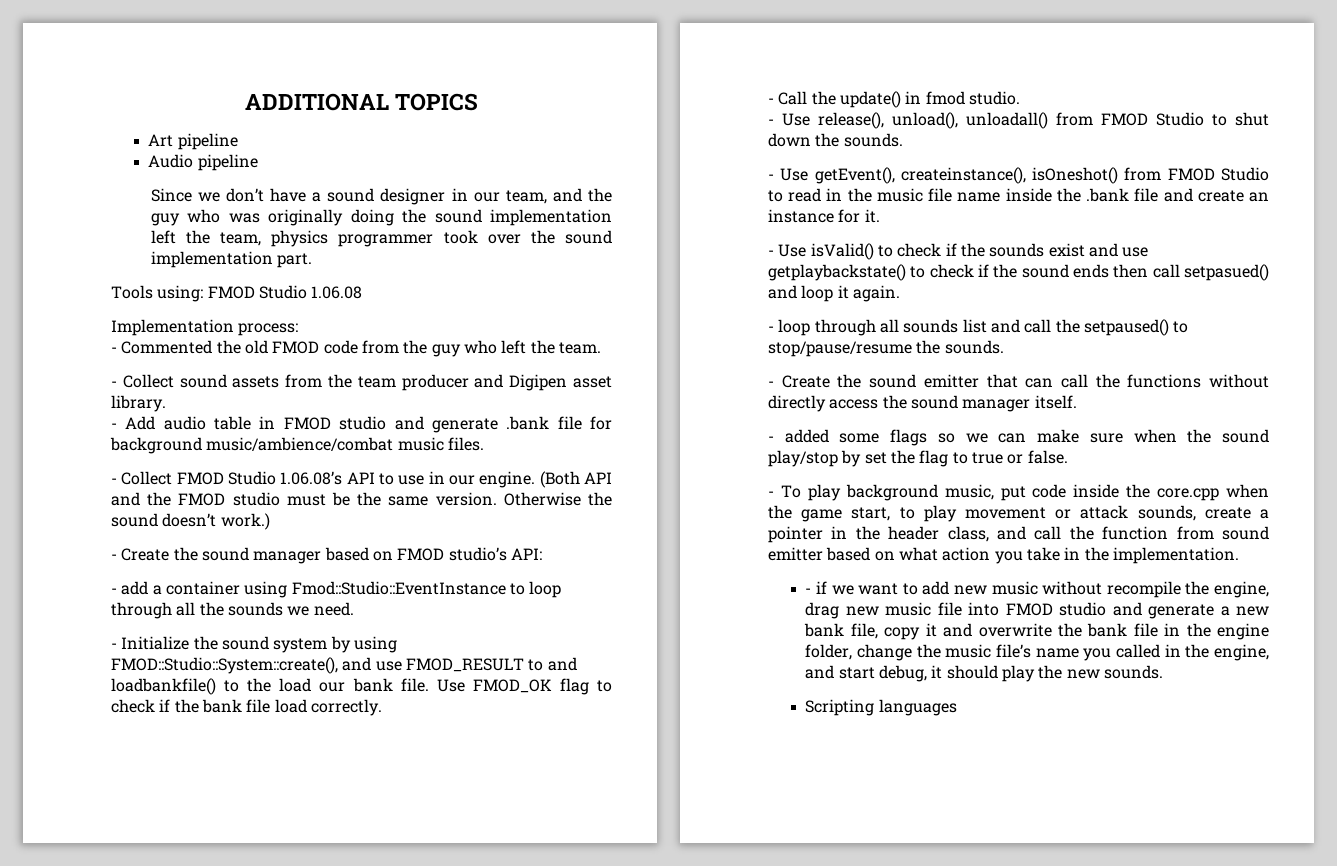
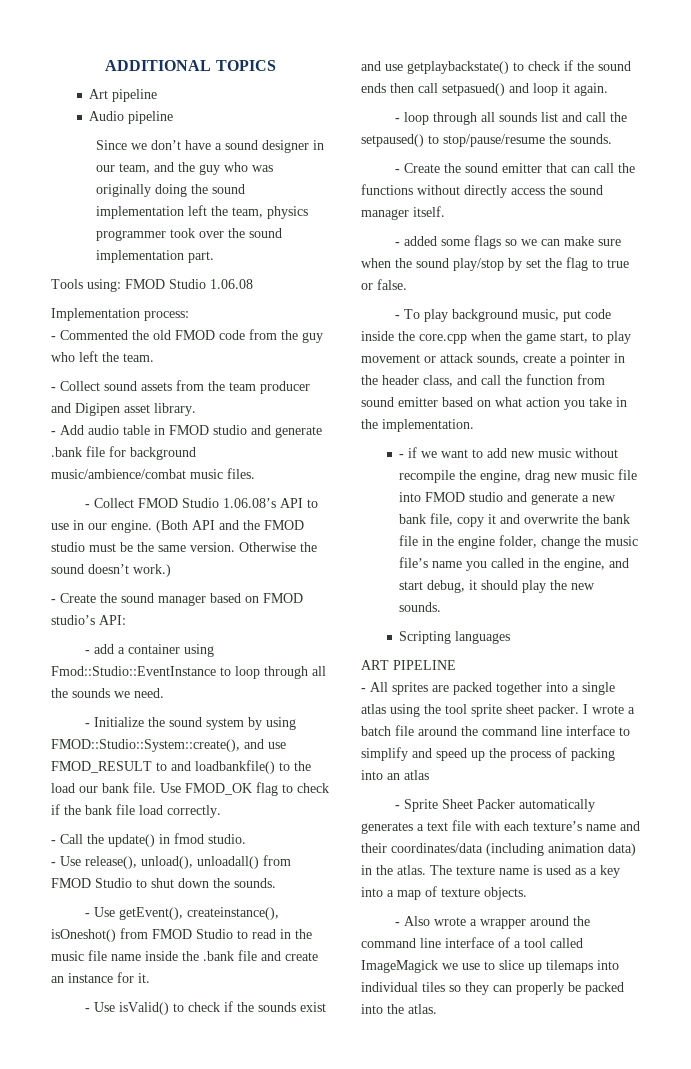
+ ART PIPELINE
+ - All sprites are packed together into a single atlas using the tool sprite sheet packer. I wrote a batch file around the command line interface to simplify and speed up the process of packing into an atlas
+ - Sprite Sheet Packer automatically generates a text file with each texture’s name and their coordinates/data (including animation data) in the atlas. The texture name is used as a key into a map of texture objects.
+ - Also wrote a wrapper around the command line interface of a tool called ImageMagick we use to slice up tilemaps into individual tiles so they can properly be packed into the atlas.

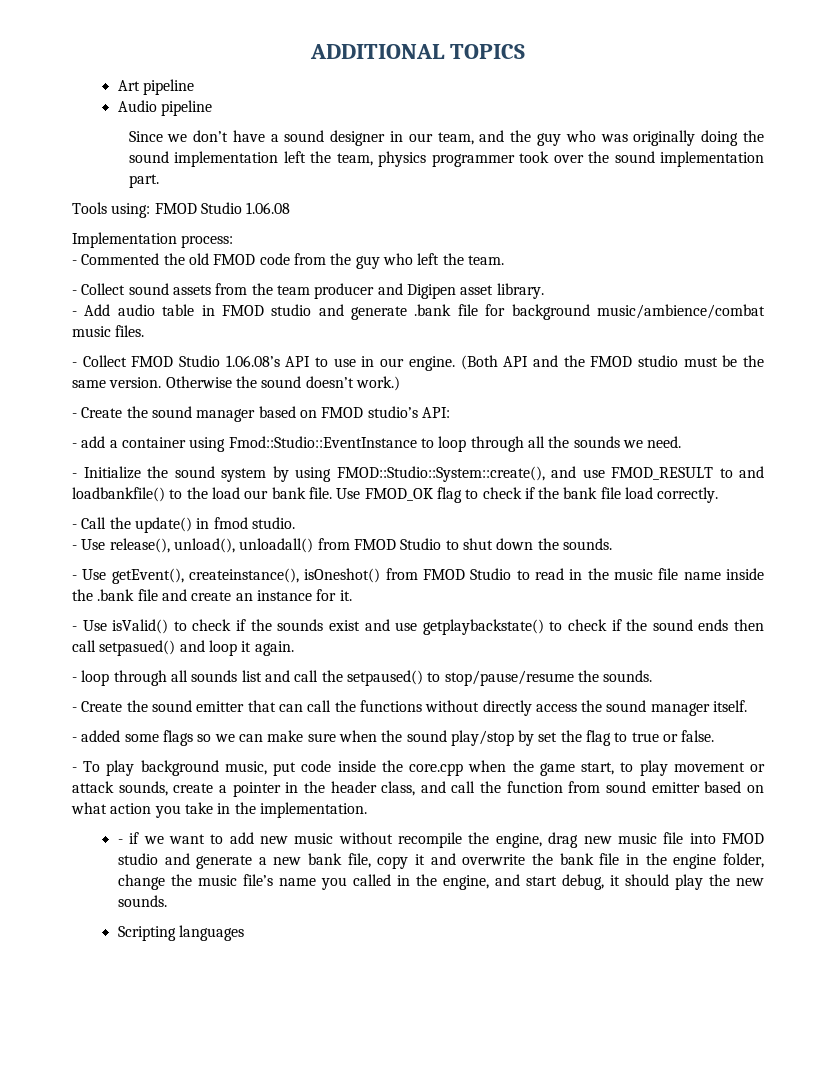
- ART PIPELINE
- - All sprites are packed together into a single atlas using the tool sprite sheet packer. I wrote a batch file around the command line interface to simplify and speed up the process of packing into an atlas
- - Sprite Sheet Packer automatically generates a text file with each texture’s name and their coordinates/data (including animation data) in the atlas. The texture name is used as a key into a map of texture objects.
- - Also wrote a wrapper around the command line interface of a tool called ImageMagick we use to slice up tilemaps into individual tiles so they can properly be packed into the atlas.

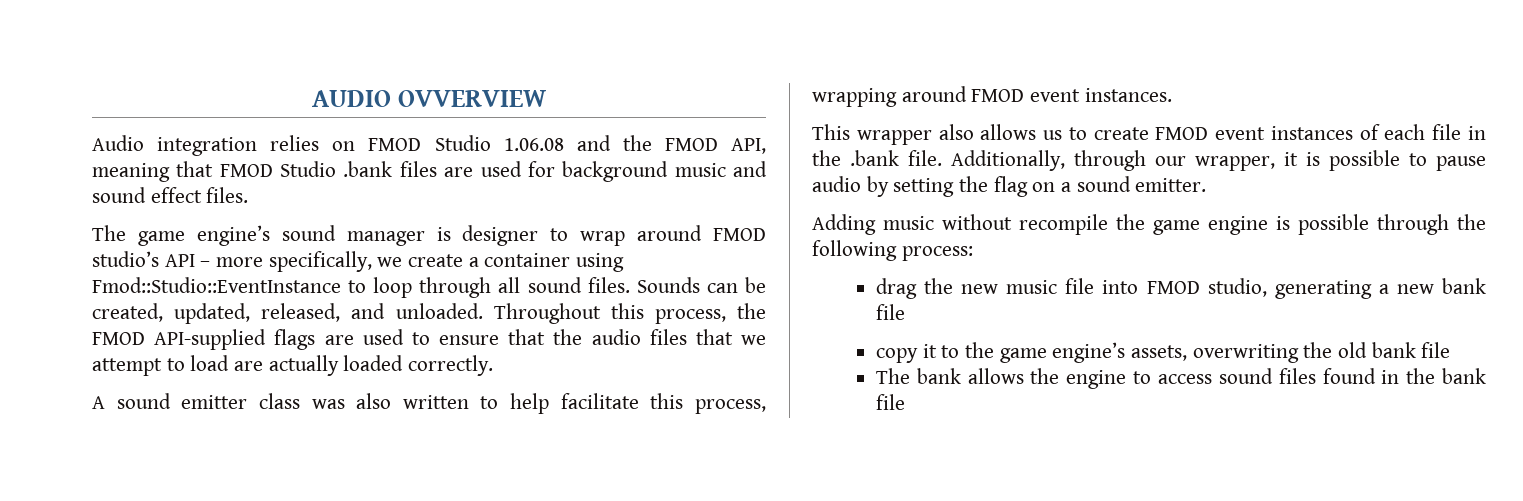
- ADDITIONAL TOPICS
- Art pipeline
- Audio pipeline
- Since we don’t have a sound designer in our team, and the guy who was originally doing the sound implementation left the team, physics programmer took over the sound implementation part.
- Tools using: FMOD Studio 1.06.08
- Implementation process:
- - Commented the old FMOD code from the guy who left the team.
- - Collect sound assets from the team producer and Digipen asset library.
- - Add audio table in FMOD studio and generate .bank file for background music/ambience/combat music files.
- - Collect FMOD Studio 1.06.08’s API to use in our engine. (Both API and the FMOD studio must be the same version. Otherwise the sound doesn’t work.)
- - Create the sound manager based on FMOD studio’s API:
- - add a container using Fmod::Studio::EventInstance to loop through all the sounds we need.
- - Initialize the sound system by using FMOD::Studio::System::create(), and use FMOD_RESULT to and loadbankfile() to the load our bank file. Use FMOD_OK flag to check if the bank file load correctly.
- - Call the update() in fmod studio.
- - Use release(), unload(), unloadall() from FMOD Studio to shut down the sounds.
- - Use getEvent(), createinstance(), isOneshot() from FMOD Studio to read in the music file name inside the .bank file and create an instance for it.
- - Use isValid() to check if the sounds exist and use getplaybackstate() to check if the sound ends then call setpasued() and loop it again.
- - loop through all sounds list and call the setpaused() to stop/pause/resume the sounds.
- - Create the sound emitter that can call the functions without directly access the sound manager itself.
- - added some flags so we can make sure when the sound play/stop by set the flag to true or false.
- - To play background music, put code inside the core.cpp when the game start, to play movement or attack sounds, create a pointer in the header class, and call the function from sound emitter based on what action you take in the implementation.
- - if we want to add new music without recompile the engine, drag new music file into FMOD studio and generate a new bank file, copy it and overwrite the bank file in the engine folder, change the music file’s name you called in the engine, and start debug, it should play the new sounds.
- Scripting languages
+ AUDIO OVVERVIEW
+ Audio integration relies on FMOD Studio 1.06.08 and the FMOD API, meaning that FMOD Studio .bank files are used for background music and sound effect files.
+ The game engine’s sound manager is designer to wrap around FMOD studio’s API – more specifically, we create a container using Fmod::Studio::EventInstance to loop through all sound files. Sounds can be created, updated, released, and unloaded. Throughout this process, the FMOD API-supplied flags are used to ensure that the audio files that we attempt to load are actually loaded correctly.
+ A sound emitter class was also written to help facilitate this process, wrapping around FMOD event instances.
+ This wrapper also allows us to create FMOD event instances of each file in the .bank file. Additionally, through our wrapper, it is possible to pause audio by setting the flag on a sound emitter.
+ Adding music without recompile the game engine is possible through the following process:
+ drag the new music file into FMOD studio, generating a new bank file
+ copy it to the game engine’s assets, overwriting the old bank file
+ The bank allows the engine to access sound files found in the bank file

